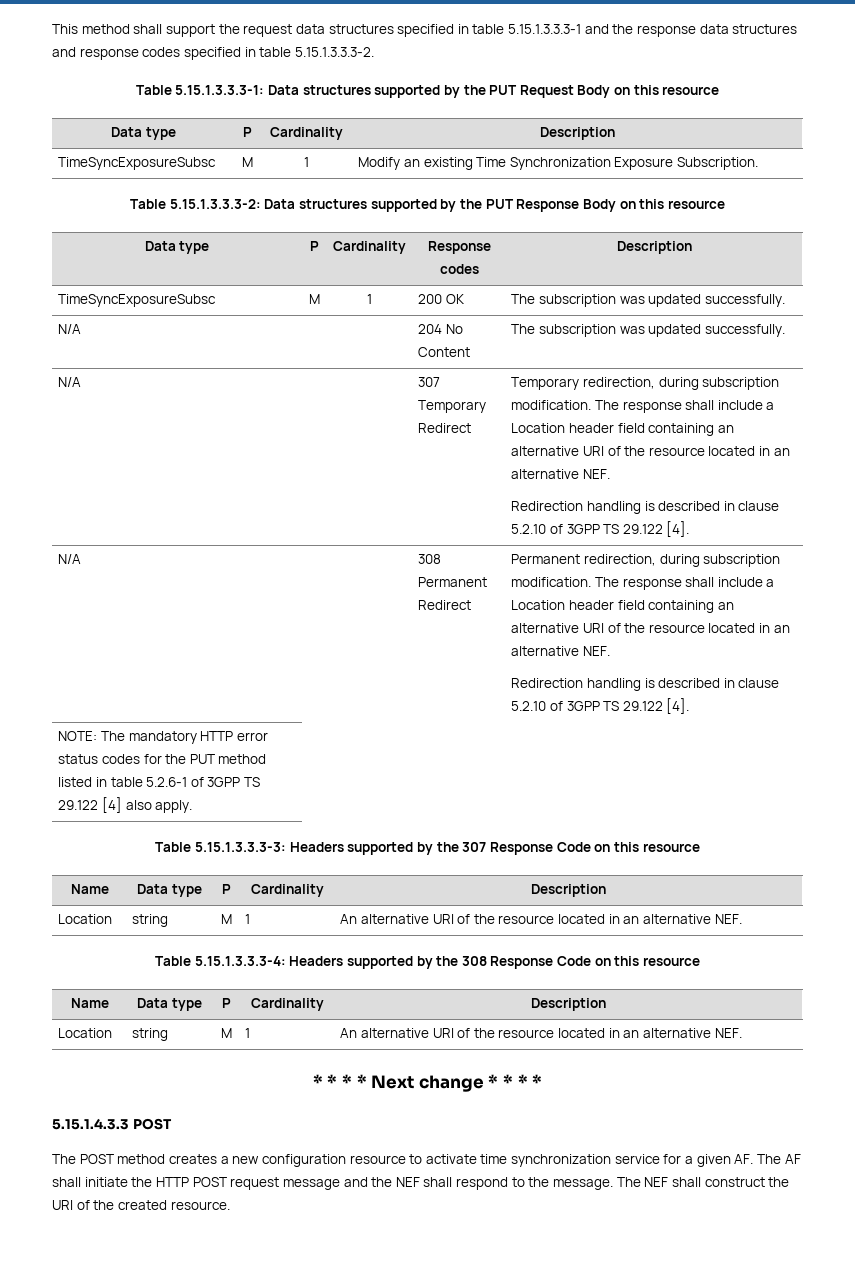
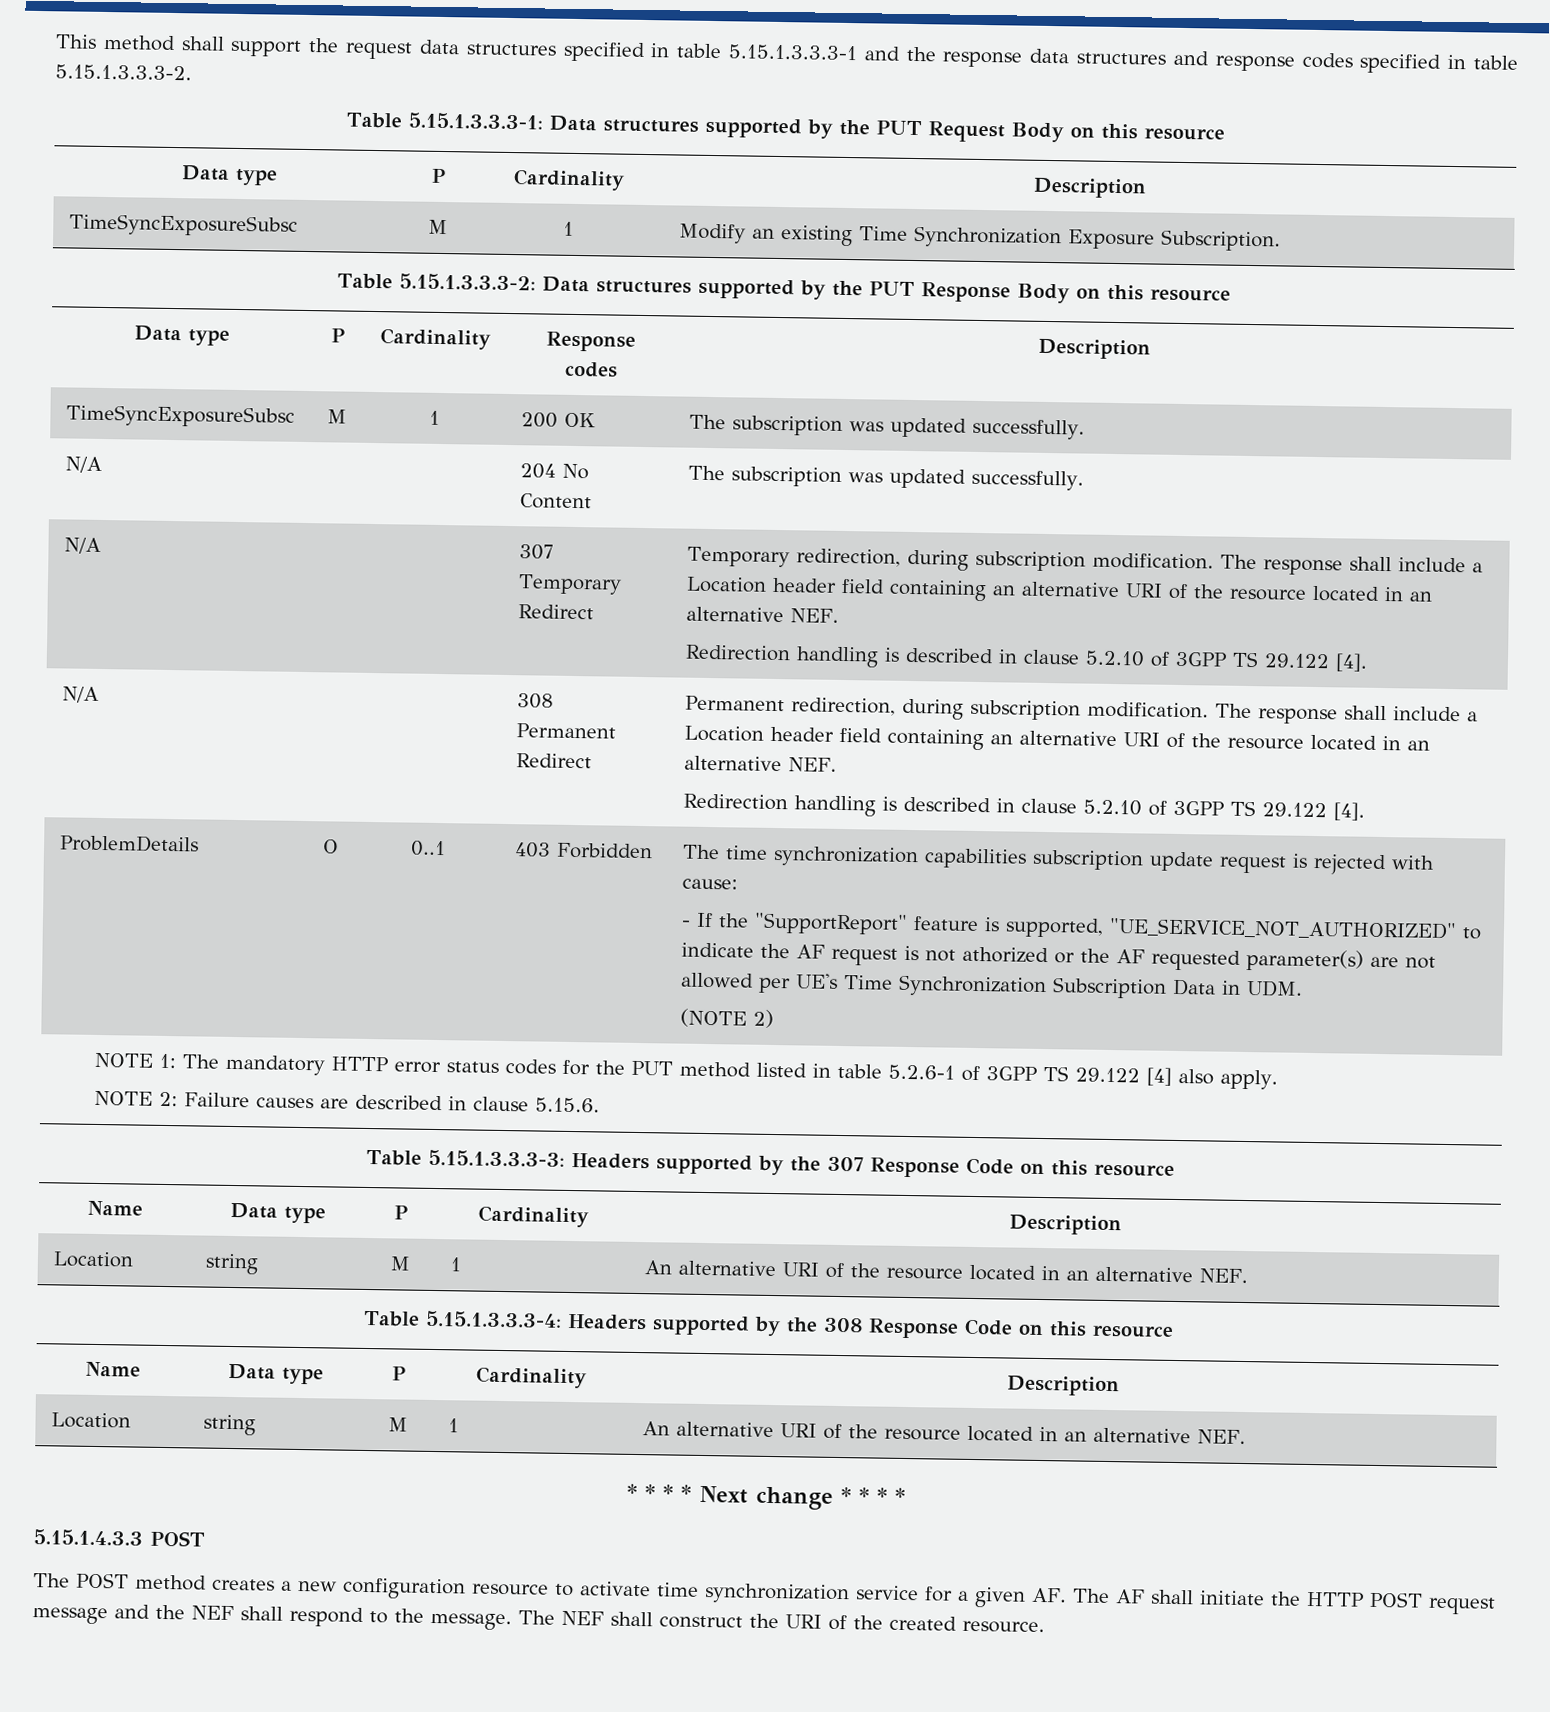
- NOTE: The mandatory HTTP error status codes for the PUT method listed in table 5.2.6-1 of 3GPP TS 29.122 [4] also apply.
+ ProblemDetails | O | 0..1 | 403 Forbidden | The time synchronization capabilities subscription update request is rejected with cause:
+ - If the "SupportReport" feature is supported, "UE_SERVICE_NOT_AUTHORIZED" to indicate the AF request is not athorized or the AF requested parameter(s) are not allowed per UE's Time Synchronization Subscription Data in UDM.
+ (NOTE 2)
+ NOTE 1: The mandatory HTTP error status codes for the PUT method listed in table 5.2.6-1 of 3GPP TS 29.122 [4] also apply.
+ NOTE 2: Failure causes are described in clause 5.15.6.

